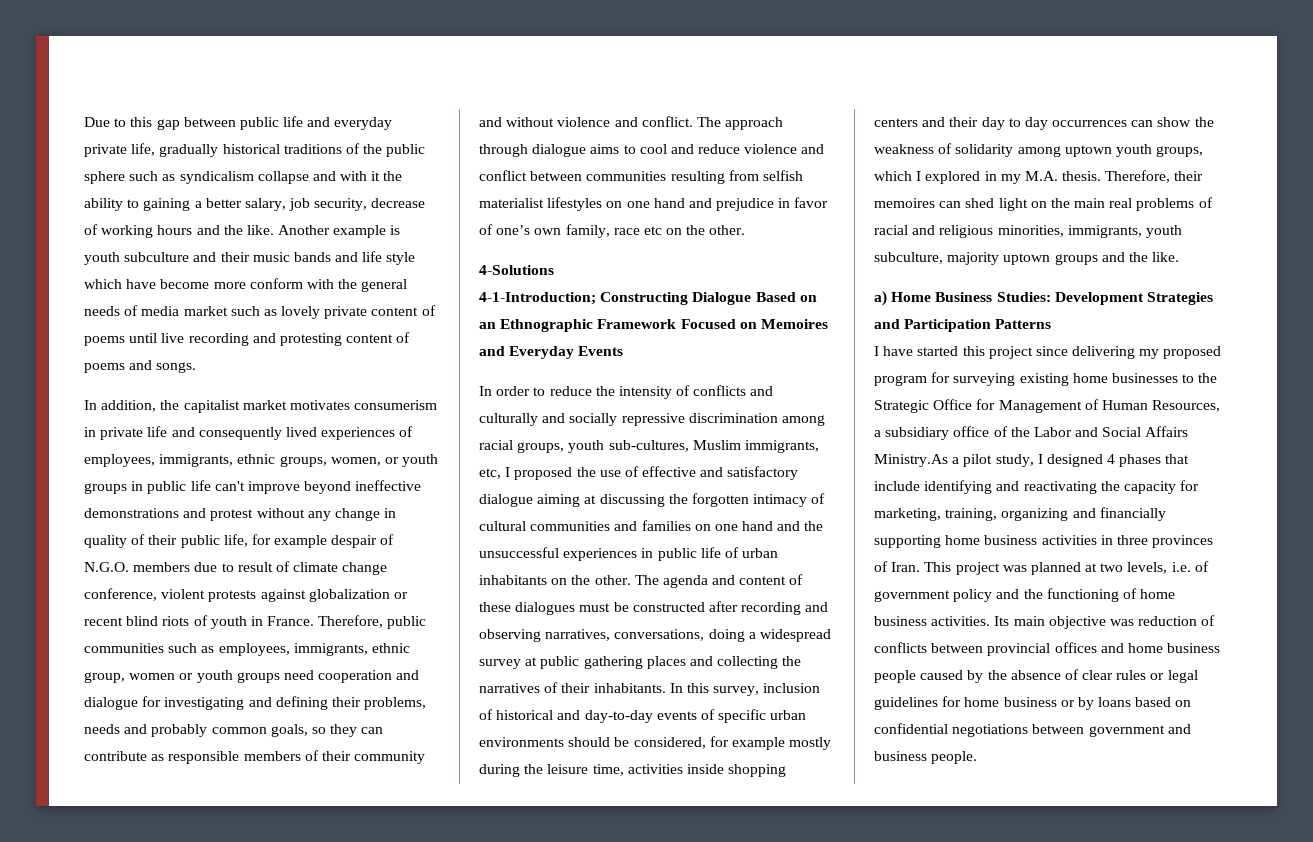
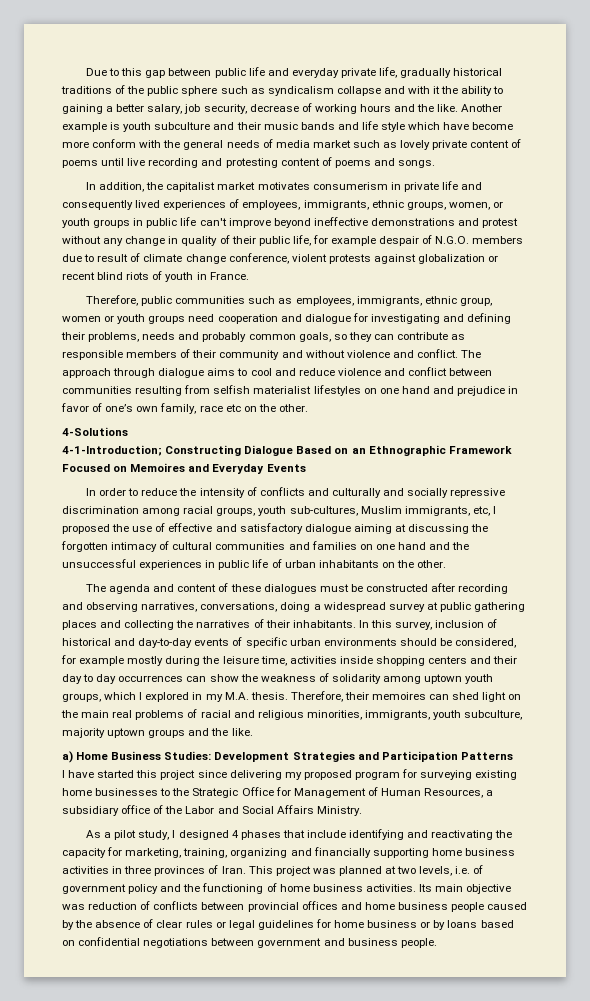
- In addition, the capitalist market motivates consumerism in private life and consequently lived experiences of employees, immigrants, ethnic groups, women, or youth groups in public life can't improve beyond ineffective demonstrations and protest without any change in quality of their public life, for example despair of N.G.O. members due to result of climate change conference, violent protests against globalization or recent blind riots of youth in France. Therefore, public communities such as employees, immigrants, ethnic group, women or youth groups need cooperation and dialogue for investigating and defining their problems, needs and probably common goals, so they can contribute as responsible members of their community and without violence and conflict.
+ In addition, the capitalist market motivates consumerism in private life and consequently lived experiences of employees, immigrants, ethnic groups, women, or youth groups in public life can't improve beyond ineffective demonstrations and protest without any change in quality of their public life, for example despair of N.G.O. members due to result of climate change conference, violent protests against globalization or recent blind riots of youth in France.
+ Therefore, public communities such as employees, immigrants, ethnic group, women or youth groups need cooperation and dialogue for investigating and defining their problems, needs and probably common goals, so they can contribute as responsible members of their community and without violence and conflict.
- In order to reduce the intensity of conflicts and culturally and socially repressive discrimination among racial groups, youth sub-cultures, Muslim immigrants, etc, I proposed the use of effective and satisfactory dialogue aiming at discussing the forgotten intimacy of cultural communities and families on one hand and the unsuccessful experiences in public life of urban inhabitants on the other. The agenda and content of these dialogues must be constructed after recording and observing narratives, conversations, doing a widespread survey at public gathering places and collecting the narratives of their inhabitants.
+ In order to reduce the intensity of conflicts and culturally and socially repressive discrimination among racial groups, youth sub-cultures, Muslim immigrants, etc, I proposed the use of effective and satisfactory dialogue aiming at discussing the forgotten intimacy of cultural communities and families on one hand and the unsuccessful experiences in public life of urban inhabitants on the other.
+ The agenda and content of these dialogues must be constructed after recording and observing narratives, conversations, doing a widespread survey at public gathering places and collecting the narratives of their inhabitants.
- I have started this project since delivering my proposed program for surveying existing home businesses to the Strategic Office for Management of Human Resources, a subsidiary office of the Labor and Social Affairs Ministry.As a pilot study, I designed 4 phases that include identifying and reactivating the capacity for marketing, training, organizing and financially supporting home business activities in three provinces of Iran.
+ I have started this project since delivering my proposed program for surveying existing home businesses to the Strategic Office for Management of Human Resources, a subsidiary office of the Labor and Social Affairs Ministry.
+ As a pilot study, I designed 4 phases that include identifying and reactivating the capacity for marketing, training, organizing and financially supporting home business activities in three provinces of Iran.

